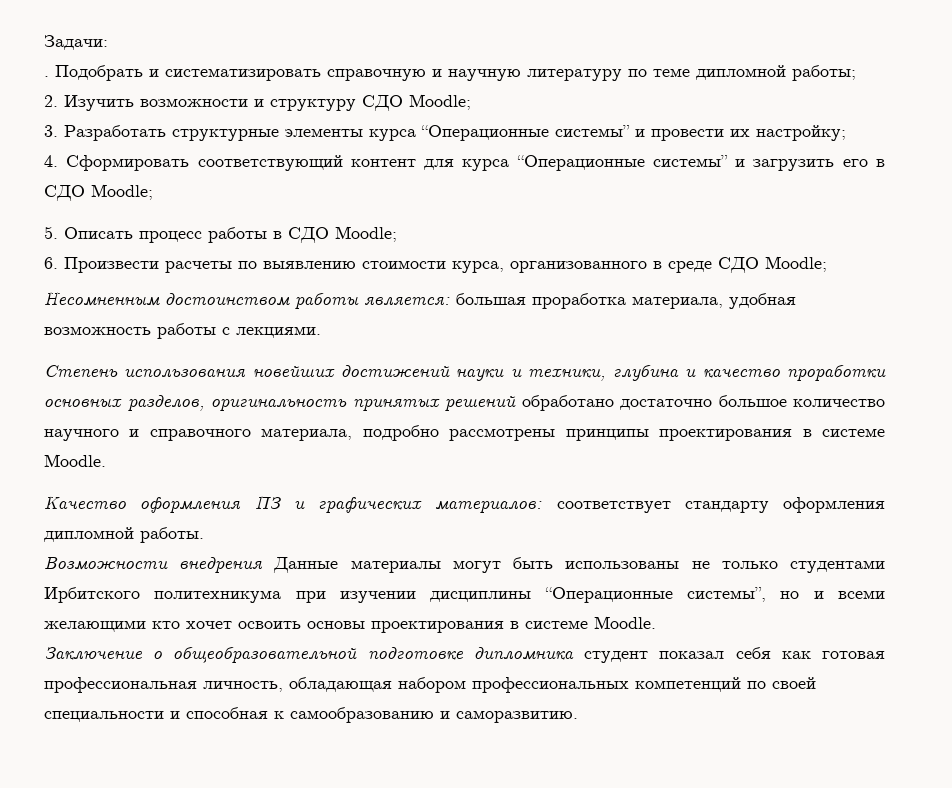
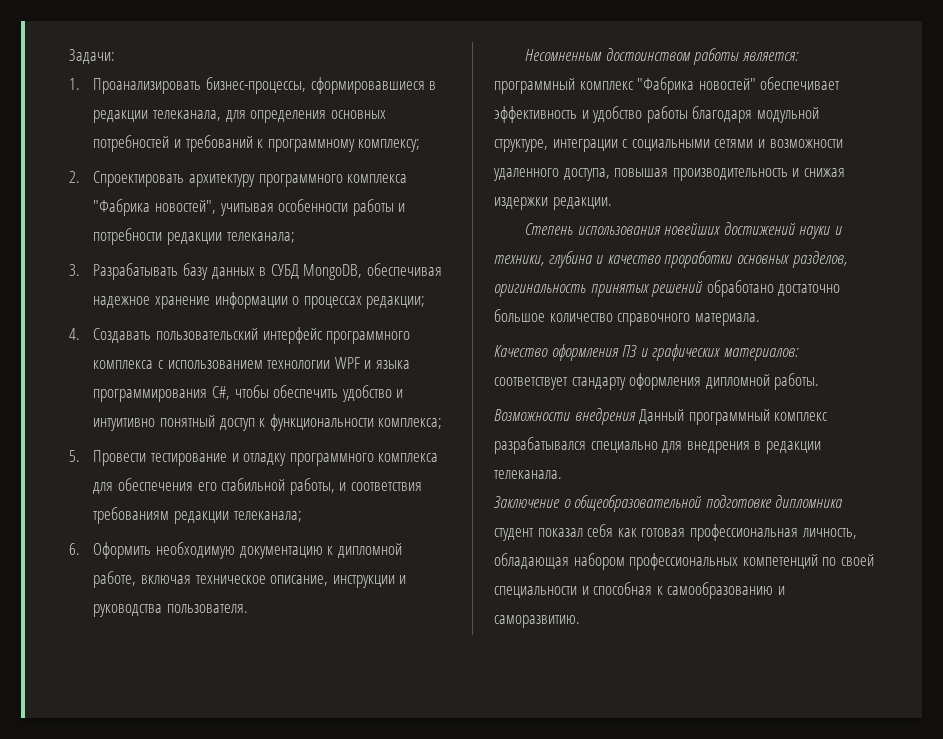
- . Подобрать и систематизировать справочную и научную литературу по теме дипломной работы;
- 2. Изучить возможности и структуру СДО Moodle;
- 3. Разработать структурные элементы курса “Операционные системы” и провести их настройку;
- 4. Сформировать соответствующий контент для курса “Операционные системы” и загрузить его в СДО Moodle;
- 5. Описать процесс работы в СДО Moodle;
- 6. Произвести расчеты по выявлению стоимости курса, организованного в среде СДО Moodle;
- Несомненным достоинством работы является: большая проработка материала, удобная возможность работы с лекциями.
+ 1. Проанализировать бизнес-процессы, сформировавшиеся в редакции телеканала, для определения основных потребностей и требований к программному комплексу;
+ 2. Спроектировать архитектуру программного комплекса "Фабрика новостей", учитывая особенности работы и потребности редакции телеканала;
+ 3. Разрабатывать базу данных в СУБД MongoDB, обеспечивая надежное хранение информации о процессах редакции;
+ 4. Создавать пользовательский интерфейс программного комплекса с использованием технологии WPF и языка программирования C#, чтобы обеспечить удобство и интуитивно понятный доступ к функциональности комплекса;
+ 5. Провести тестирование и отладку программного комплекса для обеспечения его стабильной работы, и соответствия требованиям редакции телеканала;
+ 6. Оформить необходимую документацию к дипломной работе, включая техническое описание, инструкции и руководства пользователя.
+ Несомненным достоинством работы является: программный комплекс "Фабрика новостей" обеспечивает эффективность и удобство работы благодаря модульной структуре, интеграции с социальными сетями и возможности удаленного доступа, повышая производительность и снижая издержки редакции.
- Степень использования новейших достижений науки и техники, глубина и качество проработки основных разделов, оригинальность принятых решений обработано достаточно большое количество научного и справочного материала, подробно рассмотрены принципы проектирования в системе Moodle.
+ Степень использования новейших достижений науки и техники, глубина и качество проработки основных разделов, оригинальность принятых решений обработано достаточно большое количество справочного материала.
- Возможности внедрения Данные материалы могут быть использованы не только студентами Ирбитского политехникума при изучении дисциплины “Операционные системы”, но и всеми желающими кто хочет освоить основы проектирования в системе Moodle.
+ Возможности внедрения Данный программный комплекс разрабатывался специально для внедрения в редакции телеканала.

